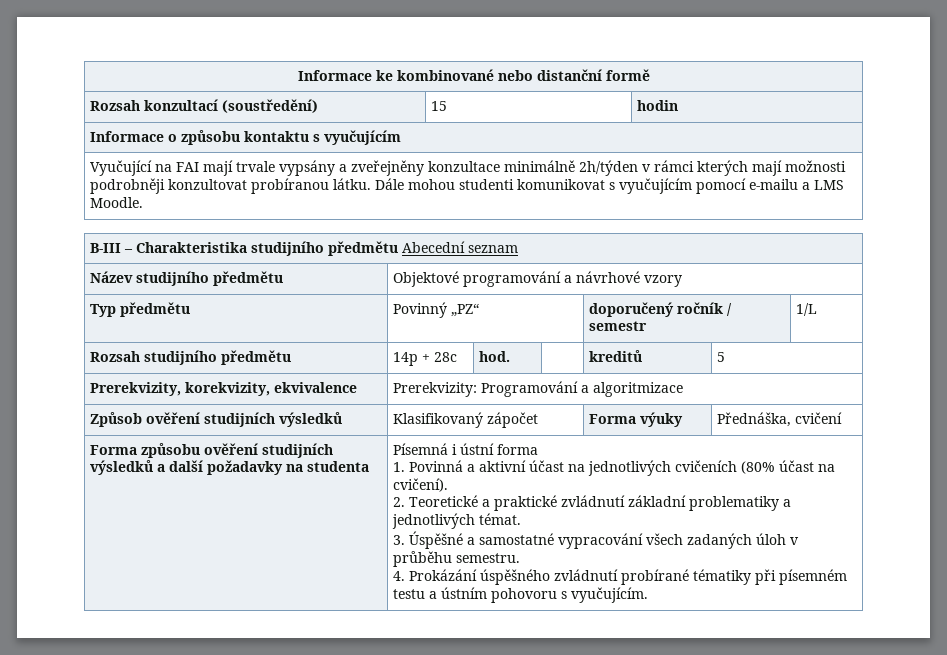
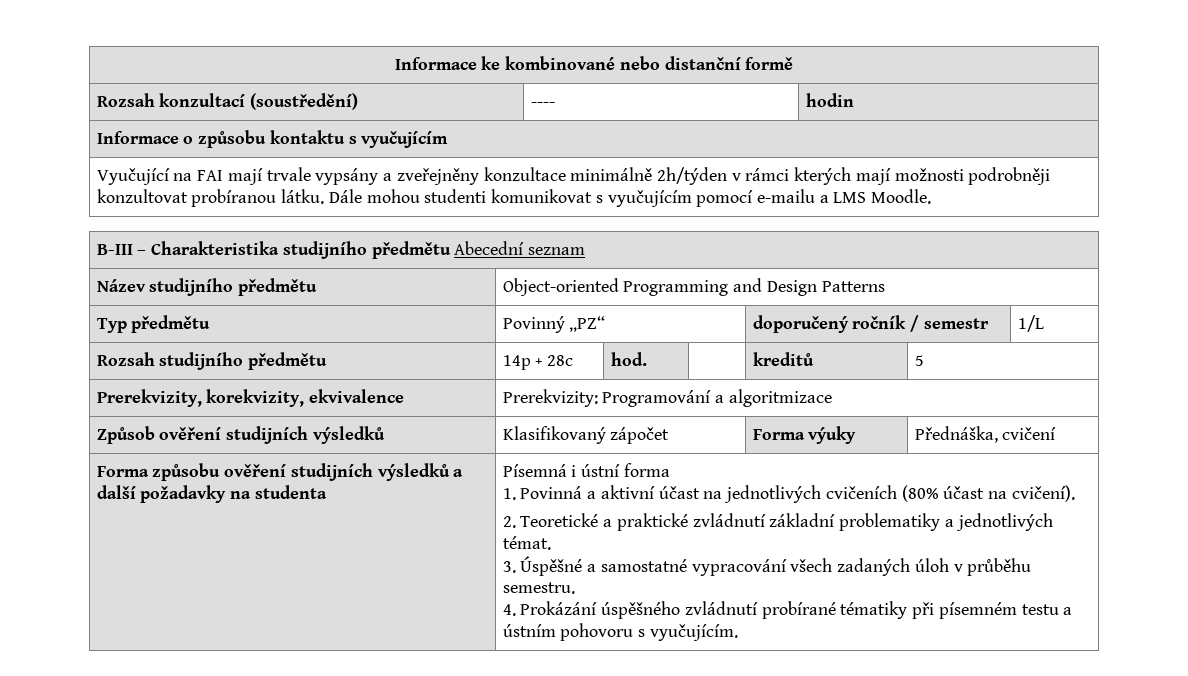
- Rozsah konzultací (soustředění) | 15 | hodin
+ Rozsah konzultací (soustředění) | ---- | hodin
- Název studijního předmětu | Objektové programování a návrhové vzory
+ Název studijního předmětu | Object-oriented Programming and Design Patterns

